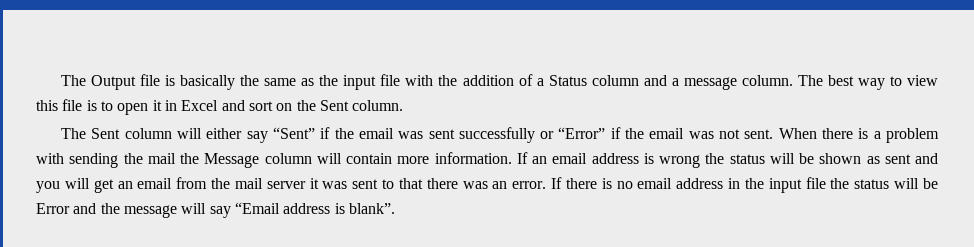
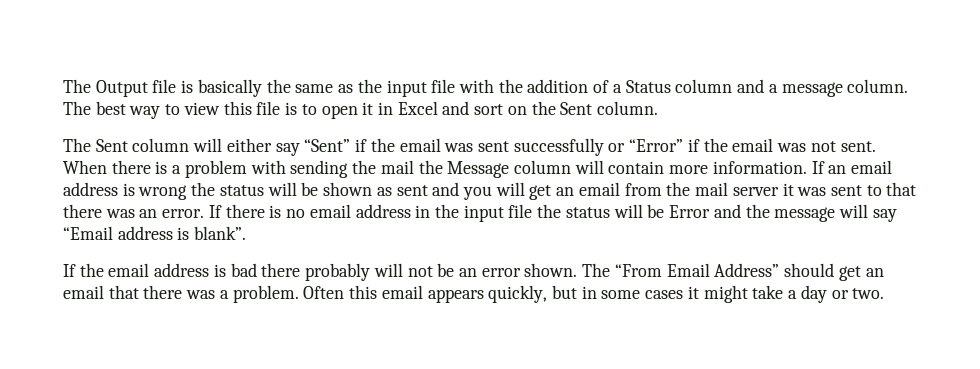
+ If the email address is bad there probably will not be an error shown. The “From Email Address” should get an email that there was a problem. Often this email appears quickly, but in some cases it might take a day or two.

